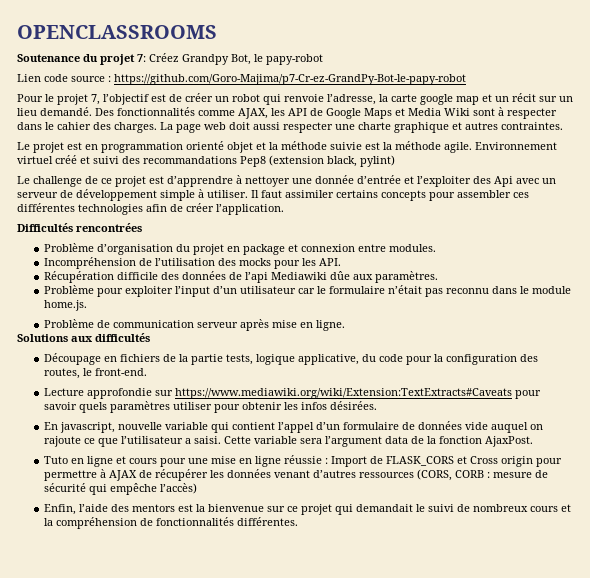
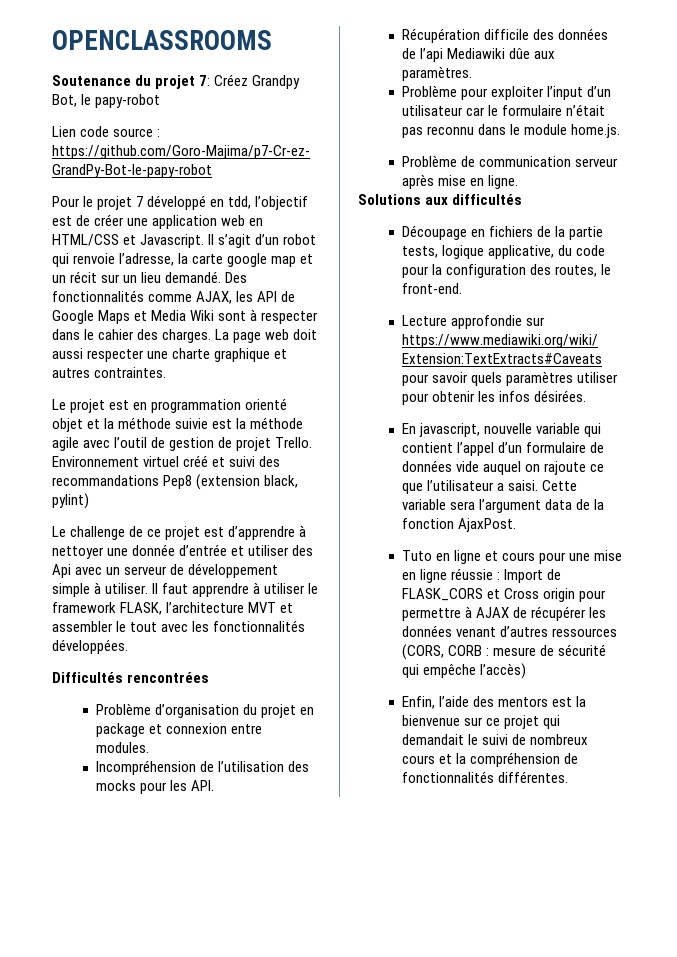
- Pour le projet 7, l’objectif est de créer un robot qui renvoie l’adresse, la carte google map et un récit sur un lieu demandé.
+ Pour le projet 7 développé en tdd, l’objectif est de créer une application web en HTML/CSS et Javascript. Il s’agit d’un robot qui renvoie l’adresse, la carte google map et un récit sur un lieu demandé.
- Le projet est en programmation orienté objet et la méthode suivie est la méthode agile.
+ Le projet est en programmation orienté objet et la méthode suivie est la méthode agile avec l’outil de gestion de projet Trello.
- Le challenge de ce projet est d’apprendre à nettoyer une donnée d’entrée et l’exploiter des Api avec un serveur de développement simple à utiliser.
+ Le challenge de ce projet est d’apprendre à nettoyer une donnée d’entrée et utiliser des Api avec un serveur de développement simple à utiliser.
- Il faut assimiler certains concepts pour assembler ces différentes technologies afin de créer l’application.
+ Il faut apprendre à utiliser le framework FLASK, l’architecture MVT et assembler le tout avec les fonctionnalités développées.

